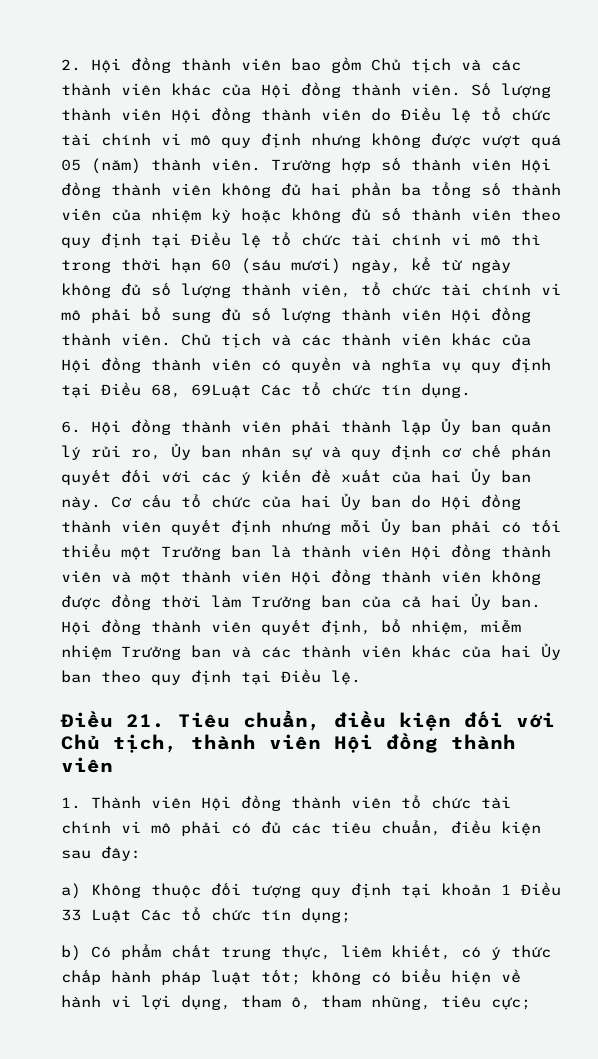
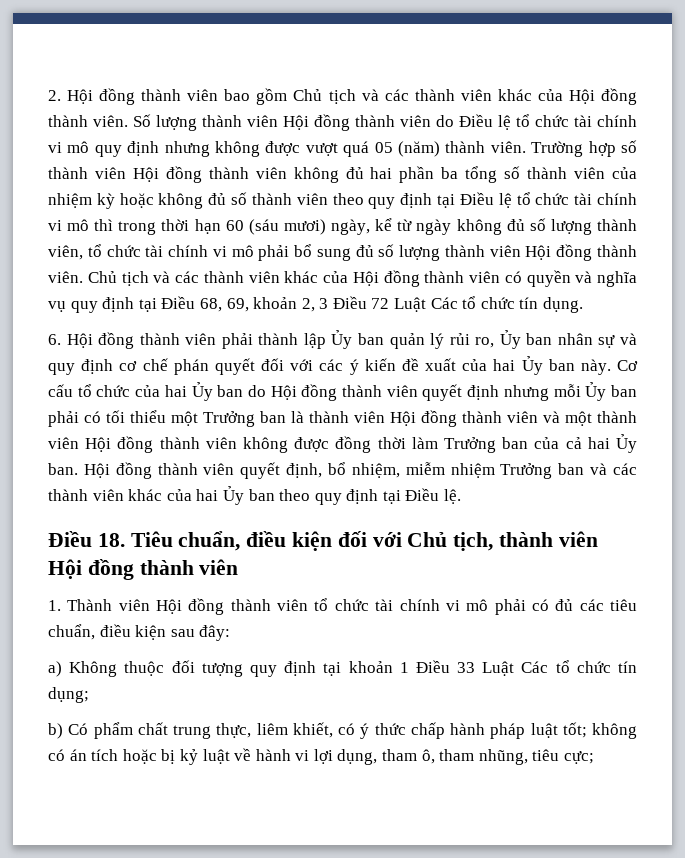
- Chủ tịch và các thành viên khác của Hội đồng thành viên có quyền và nghĩa vụ quy định tại Điều 68, 69Luật Các tổ chức tín dụng.
+ Chủ tịch và các thành viên khác của Hội đồng thành viên có quyền và nghĩa vụ quy định tại Điều 68, 69, khoản 2, 3 Điều 72 Luật Các tổ chức tín dụng.
- Điều 21. Tiêu chuẩn, điều kiện đối với Chủ tịch, thành viên Hội đồng thành viên
+ Điều 18. Tiêu chuẩn, điều kiện đối với Chủ tịch, thành viên Hội đồng thành viên
- b) Có phẩm chất trung thực, liêm khiết, có ý thức chấp hành pháp luật tốt; không có biểu hiện về hành vi lợi dụng, tham ô, tham nhũng, tiêu cực;
+ b) Có phẩm chất trung thực, liêm khiết, có ý thức chấp hành pháp luật tốt; không có án tích hoặc bị kỷ luật về hành vi lợi dụng, tham ô, tham nhũng, tiêu cực;

